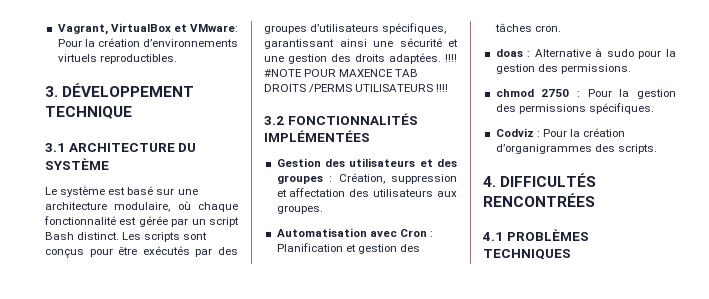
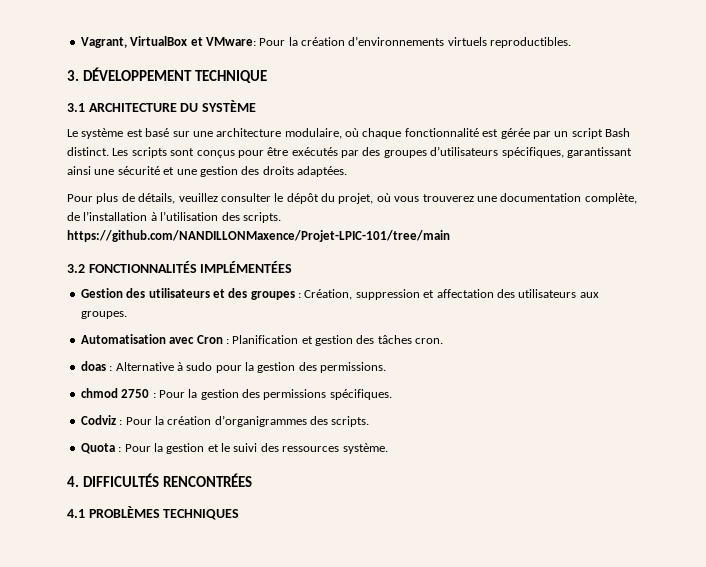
- Les scripts sont conçus pour être exécutés par des groupes d’utilisateurs spécifiques, garantissant ainsi une sécurité et une gestion des droits adaptées. !!!! #NOTE POUR MAXENCE TAB DROITS /PERMS UTILISATEURS !!!!
+ Les scripts sont conçus pour être exécutés par des groupes d’utilisateurs spécifiques, garantissant ainsi une sécurité et une gestion des droits adaptées.
+ Pour plus de détails, veuillez consulter le dépôt du projet, où vous trouverez une documentation complète, de l’installation à l’utilisation des scripts. https://github.com/NANDILLONMaxence/Projet-LPIC-101/tree/main
+ Quota : Pour la gestion et le suivi des ressources système.

